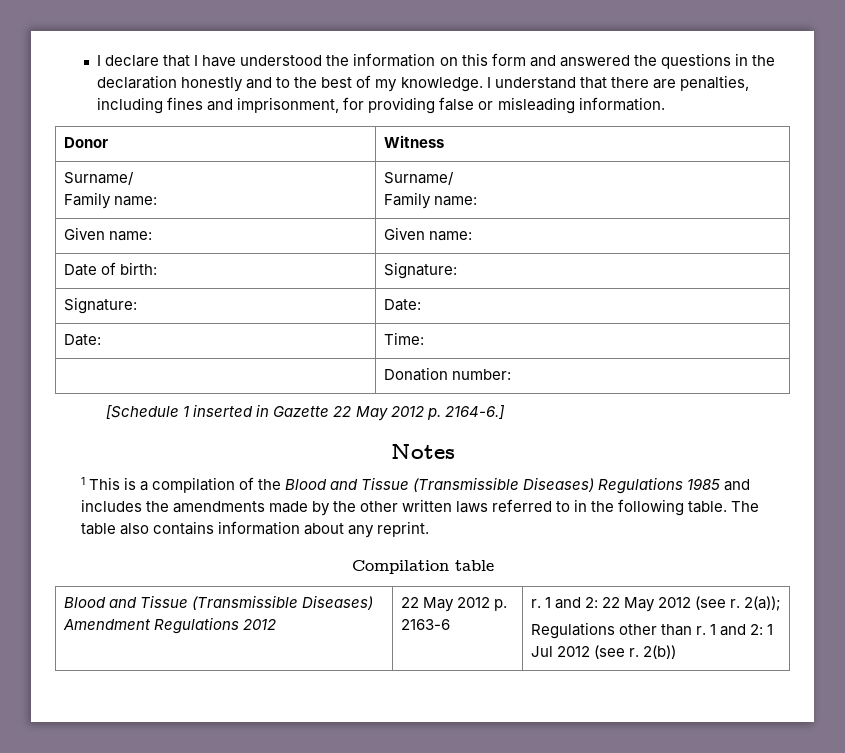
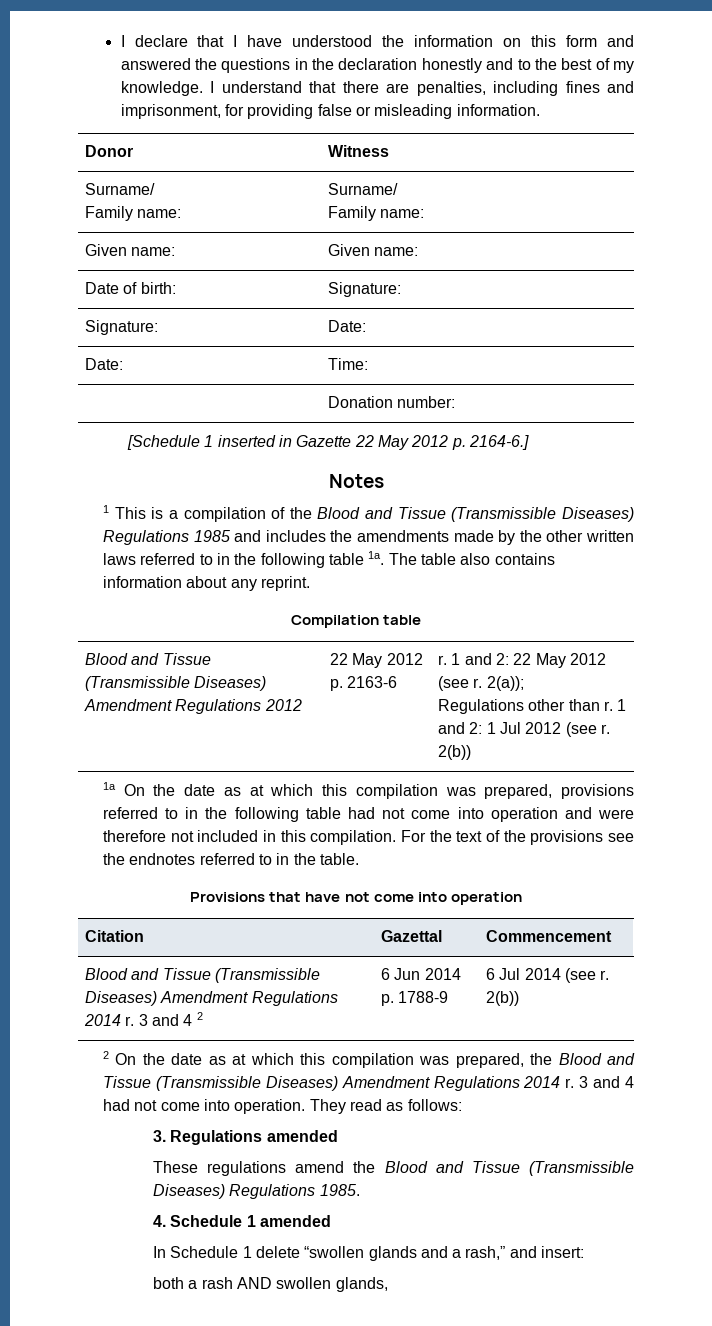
- 1 This is a compilation of the Blood and Tissue (Transmissible Diseases) Regulations 1985 and includes the amendments made by the other written laws referred to in the following table.
+ 1 This is a compilation of the Blood and Tissue (Transmissible Diseases) Regulations 1985 and includes the amendments made by the other written laws referred to in the following table 1a.
+ 1a On the date as at which this compilation was prepared, provisions referred to in the following table had not come into operation and were therefore not included in this compilation. For the text of the provisions see the endnotes referred to in the table.
+ Provisions that have not come into operation
+ Citation | Gazettal | Commencement
+ Blood and Tissue (Transmissible Diseases) Amendment Regulations 2014 r. 3 and 4 2 | 6 Jun 2014 p. 1788-9 | 6 Jul 2014 (see r. 2(b))
+ 2 On the date as at which this compilation was prepared, the Blood and Tissue (Transmissible Diseases) Amendment Regulations 2014 r. 3 and 4 had not come into operation. They read as follows:
+ 3. Regulations amended
+ These regulations amend the Blood and Tissue (Transmissible Diseases) Regulations 1985.
+ 4. Schedule 1 amended
+ In Schedule 1 delete “swollen glands and a rash,” and insert:
+ both a rash AND swollen glands,

